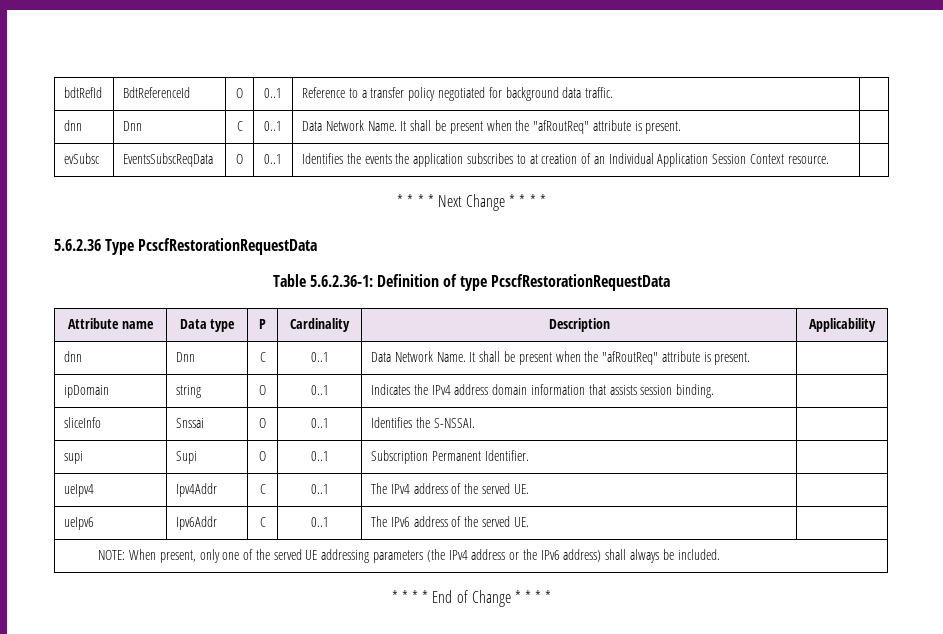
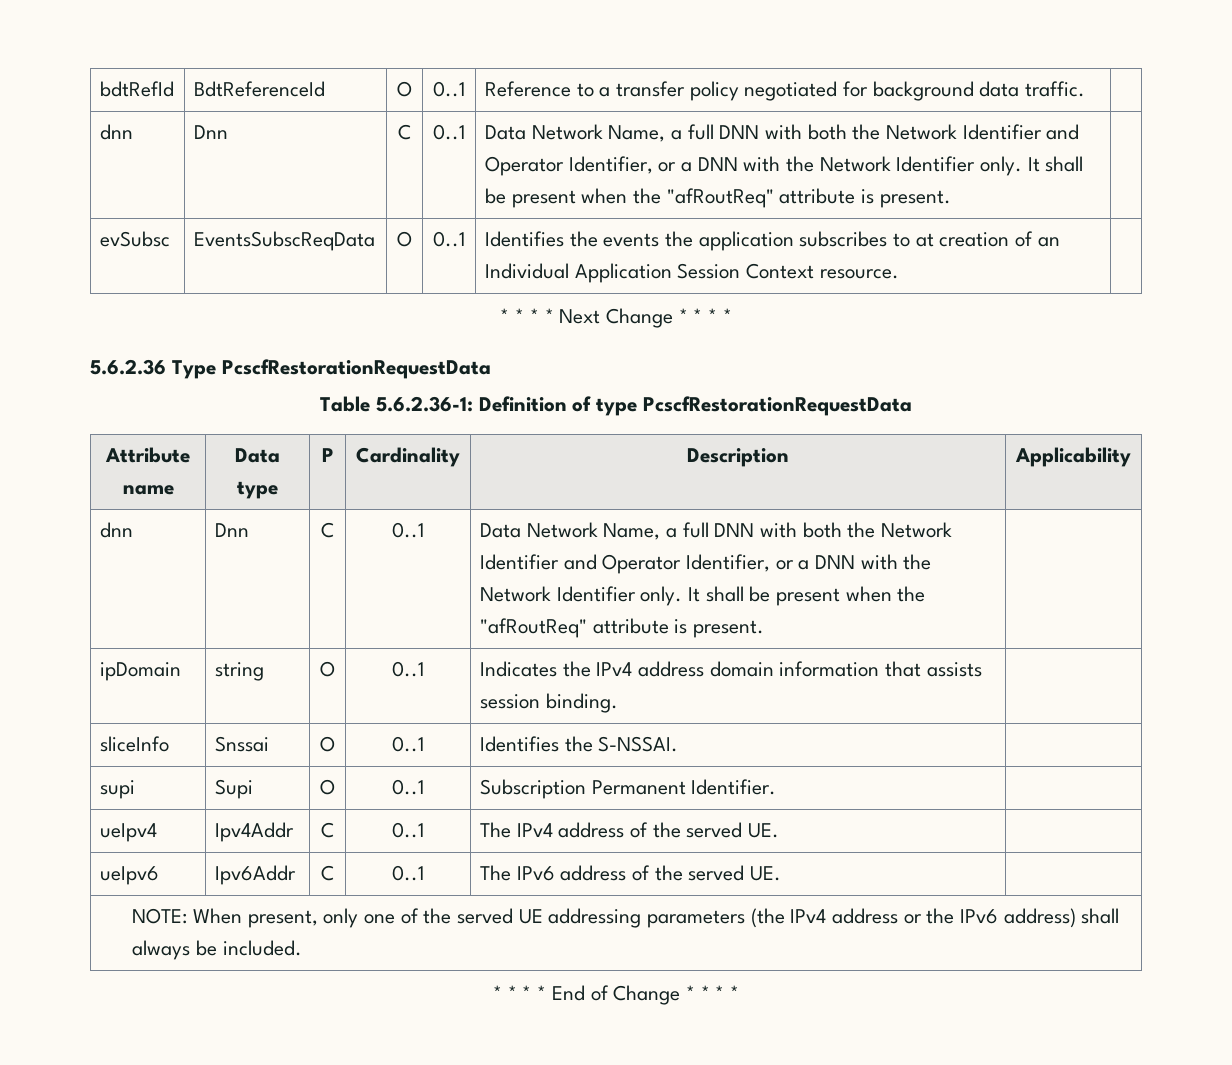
  bdtRefId | BdtReferenceId | O | 0..1 | Reference to a transfer policy negotiated for background data traffic. |
- dnn | Dnn | C | 0..1 | Data Network Name. It shall be present when the "afRoutReq" attribute is present. |
+ dnn | Dnn | C | 0..1 | Data Network Name, a full DNN with both the Network Identifier and Operator Identifier, or a DNN with the Network Identifier only. It shall be present when the "afRoutReq" attribute is present. |
  Attribute name | Data type | P | Cardinality | Description | Applicability
- dnn | Dnn | C | 0..1 | Data Network Name. It shall be present when the "afRoutReq" attribute is present. |
+ dnn | Dnn | C | 0..1 | Data Network Name, a full DNN with both the Network Identifier and Operator Identifier, or a DNN with the Network Identifier only. It shall be present when the "afRoutReq" attribute is present. |

